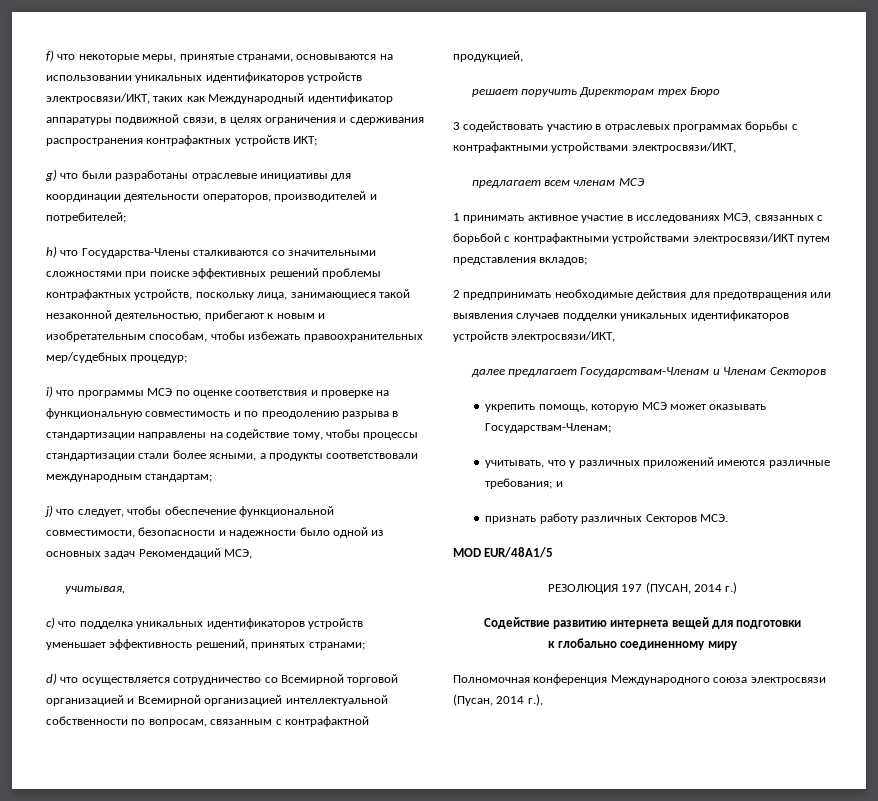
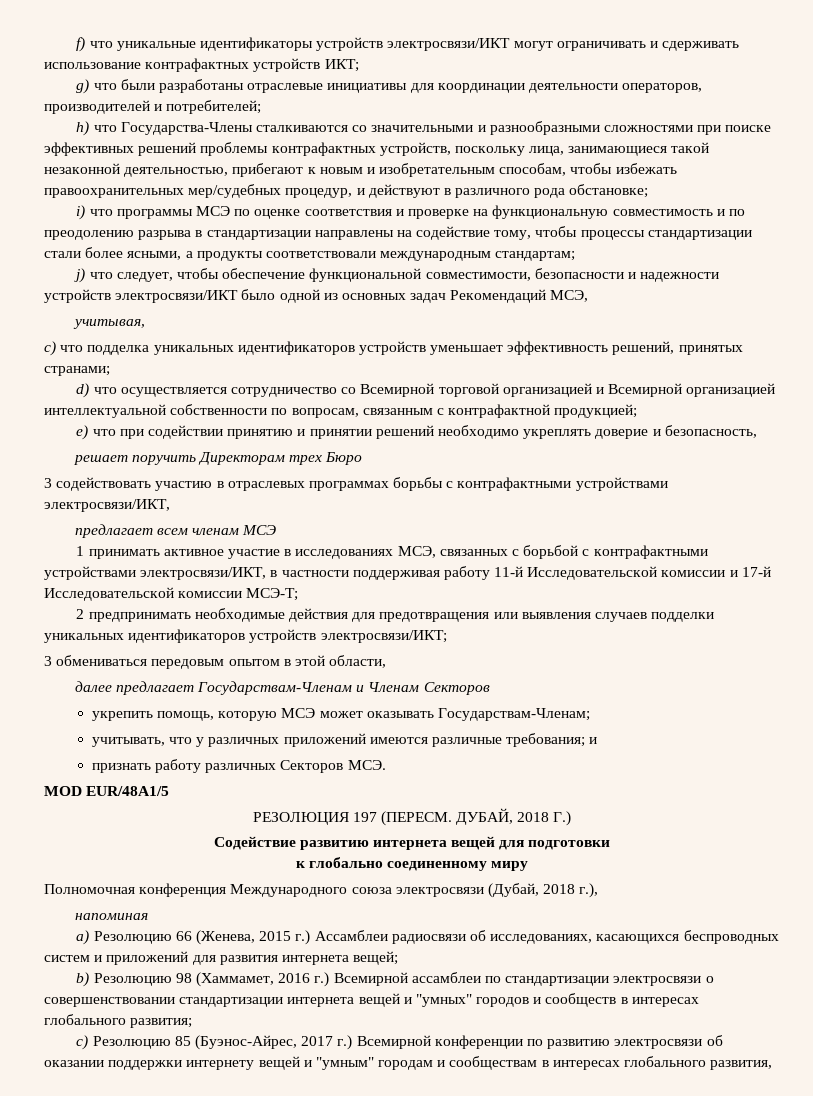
- f) что некоторые меры, принятые странами, основываются на использовании уникальных идентификаторов устройств электросвязи/ИКТ, таких как Международный идентификатор аппаратуры подвижной связи, в целях ограничения и сдерживания распространения контрафактных устройств ИКТ;
+ f) что уникальные идентификаторы устройств электросвязи/ИКТ могут ограничивать и сдерживать использование контрафактных устройств ИКТ;
- h) что Государства-Члены сталкиваются со значительными сложностями при поиске эффективных решений проблемы контрафактных устройств, поскольку лица, занимающиеся такой незаконной деятельностью, прибегают к новым и изобретательным способам, чтобы избежать правоохранительных мер/судебных процедур;
+ h) что Государства-Члены сталкиваются со значительными и разнообразными сложностями при поиске эффективных решений проблемы контрафактных устройств, поскольку лица, занимающиеся такой незаконной деятельностью, прибегают к новым и изобретательным способам, чтобы избежать правоохранительных мер/судебных процедур, и действуют в различного рода обстановке;
- j) что следует, чтобы обеспечение функциональной совместимости, безопасности и надежности было одной из основных задач Рекомендаций МСЭ,
+ j) что следует, чтобы обеспечение функциональной совместимости, безопасности и надежности устройств электросвязи/ИКТ было одной из основных задач Рекомендаций МСЭ,
- d) что осуществляется сотрудничество со Всемирной торговой организацией и Всемирной организацией интеллектуальной собственности по вопросам, связанным с контрафактной продукцией,
+ d) что осуществляется сотрудничество со Всемирной торговой организацией и Всемирной организацией интеллектуальной собственности по вопросам, связанным с контрафактной продукцией;
+ e) что при содействии принятию и принятии решений необходимо укреплять доверие и безопасность,
- 1 принимать активное участие в исследованиях МСЭ, связанных с борьбой с контрафактными устройствами электросвязи/ИКТ путем представления вкладов;
+ 1 принимать активное участие в исследованиях МСЭ, связанных с борьбой с контрафактными устройствами электросвязи/ИКТ, в частности поддерживая работу 11-й Исследовательской комиссии и 17-й Исследовательской комиссии МСЭ-Т;
- 2 предпринимать необходимые действия для предотвращения или выявления случаев подделки уникальных идентификаторов устройств электросвязи/ИКТ,
+ 2 предпринимать необходимые действия для предотвращения или выявления случаев подделки уникальных идентификаторов устройств электросвязи/ИКТ;
+ 3 обмениваться передовым опытом в этой области,
- РЕЗОЛЮЦИЯ 197 (ПУСАН, 2014 г.)
+ РЕЗОЛЮЦИЯ 197 (ПЕРЕСМ. ДУБАЙ, 2018 Г.)
- Полномочная конференция Международного союза электросвязи (Пусан, 2014 г.),
+ Полномочная конференция Международного союза электросвязи (Дубай, 2018 г.),
+ напоминая
+ a) Резолюцию 66 (Женева, 2015 г.) Ассамблеи радиосвязи об исследованиях, касающихся беспроводных систем и приложений для развития интернета вещей;
+ b) Резолюцию 98 (Хаммамет, 2016 г.) Всемирной ассамблеи по стандартизации электросвязи о совершенствовании стандартизации интернета вещей и "умных" городов и сообществ в интересах глобального развития;
+ c) Резолюцию 85 (Буэнос-Айрес, 2017 г.) Всемирной конференции по развитию электросвязи об оказании поддержки интернету вещей и "умным" городам и сообществам в интересах глобального развития,

